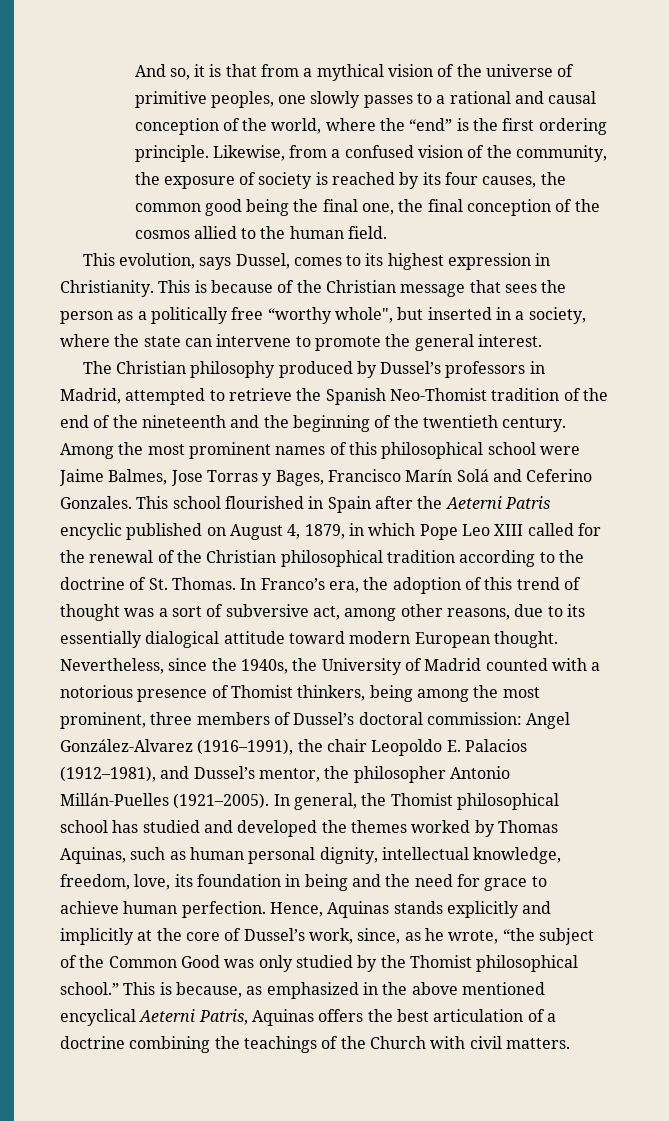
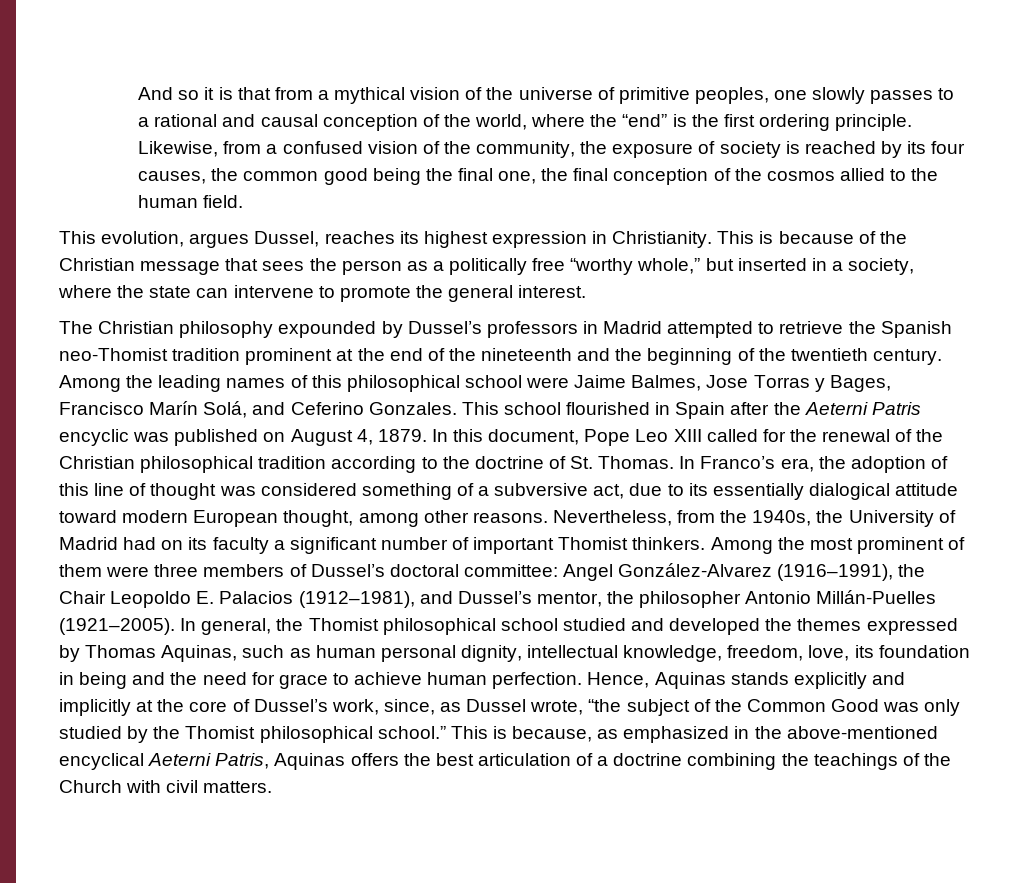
- And so, it is that from a mythical vision of the universe of primitive peoples, one slowly passes to a rational and causal conception of the world, where the “end” is the first ordering principle.
+ And so it is that from a mythical vision of the universe of primitive peoples, one slowly passes to a rational and causal conception of the world, where the “end” is the first ordering principle.
- This evolution, says Dussel, comes to its highest expression in Christianity.
+ This evolution, argues Dussel, reaches its highest expression in Christianity.
- This is because of the Christian message that sees the person as a politically free “worthy whole", but inserted in a society, where the state can intervene to promote the general interest.
+ This is because of the Christian message that sees the person as a politically free “worthy whole,” but inserted in a society, where the state can intervene to promote the general interest.
- The Christian philosophy produced by Dussel’s professors in Madrid, attempted to retrieve the Spanish Neo-Thomist tradition of the end of the nineteenth and the beginning of the twentieth century.
+ The Christian philosophy expounded by Dussel’s professors in Madrid attempted to retrieve the Spanish neo-Thomist tradition prominent at the end of the nineteenth and the beginning of the twentieth century.
- Among the most prominent names of this philosophical school were Jaime Balmes, Jose Torras y Bages, Francisco Marín Solá and Ceferino Gonzales.
+ Among the leading names of this philosophical school were Jaime Balmes, Jose Torras y Bages, Francisco Marín Solá, and Ceferino Gonzales.
- This school flourished in Spain after the Aeterni Patris encyclic published on August 4, 1879, in which Pope Leo XIII called for the renewal of the Christian philosophical tradition according to the doctrine of St. Thomas.
+ This school flourished in Spain after the Aeterni Patris encyclic was published on August 4, 1879. In this document, Pope Leo XIII called for the renewal of the Christian philosophical tradition according to the doctrine of St. Thomas.
- In Franco’s era, the adoption of this trend of thought was a sort of subversive act, among other reasons, due to its essentially dialogical attitude toward modern European thought. Nevertheless, since the 1940s, the University of Madrid counted with a notorious presence of Thomist thinkers, being among the most prominent, three members of Dussel’s doctoral commission: Angel González-Alvarez (1916–1991), the chair Leopoldo E. Palacios (1912–1981), and Dussel’s mentor, the philosopher Antonio Millán-Puelles (1921–2005).
+ In Franco’s era, the adoption of this line of thought was considered something of a subversive act, due to its essentially dialogical attitude toward modern European thought, among other reasons. Nevertheless, from the 1940s, the University of Madrid had on its faculty a significant number of important Thomist thinkers. Among the most prominent of them were three members of Dussel’s doctoral committee: Angel González-Alvarez (1916–1991), the Chair Leopoldo E. Palacios (1912–1981), and Dussel’s mentor, the philosopher Antonio Millán-Puelles (1921–2005).
- In general, the Thomist philosophical school has studied and developed the themes worked by Thomas Aquinas, such as human personal dignity, intellectual knowledge, freedom, love, its foundation in being and the need for grace to achieve human perfection.
+ In general, the Thomist philosophical school studied and developed the themes expressed by Thomas Aquinas, such as human personal dignity, intellectual knowledge, freedom, love, its foundation in being and the need for grace to achieve human perfection.
- Hence, Aquinas stands explicitly and implicitly at the core of Dussel’s work, since, as he wrote, “the subject of the Common Good was only studied by the Thomist philosophical school.”
+ Hence, Aquinas stands explicitly and implicitly at the core of Dussel’s work, since, as Dussel wrote, “the subject of the Common Good was only studied by the Thomist philosophical school.”
- This is because, as emphasized in the above mentioned encyclical Aeterni Patris, Aquinas offers the best articulation of a doctrine combining the teachings of the Church with civil matters.
+ This is because, as emphasized in the above-mentioned encyclical Aeterni Patris, Aquinas offers the best articulation of a doctrine combining the teachings of the Church with civil matters.

